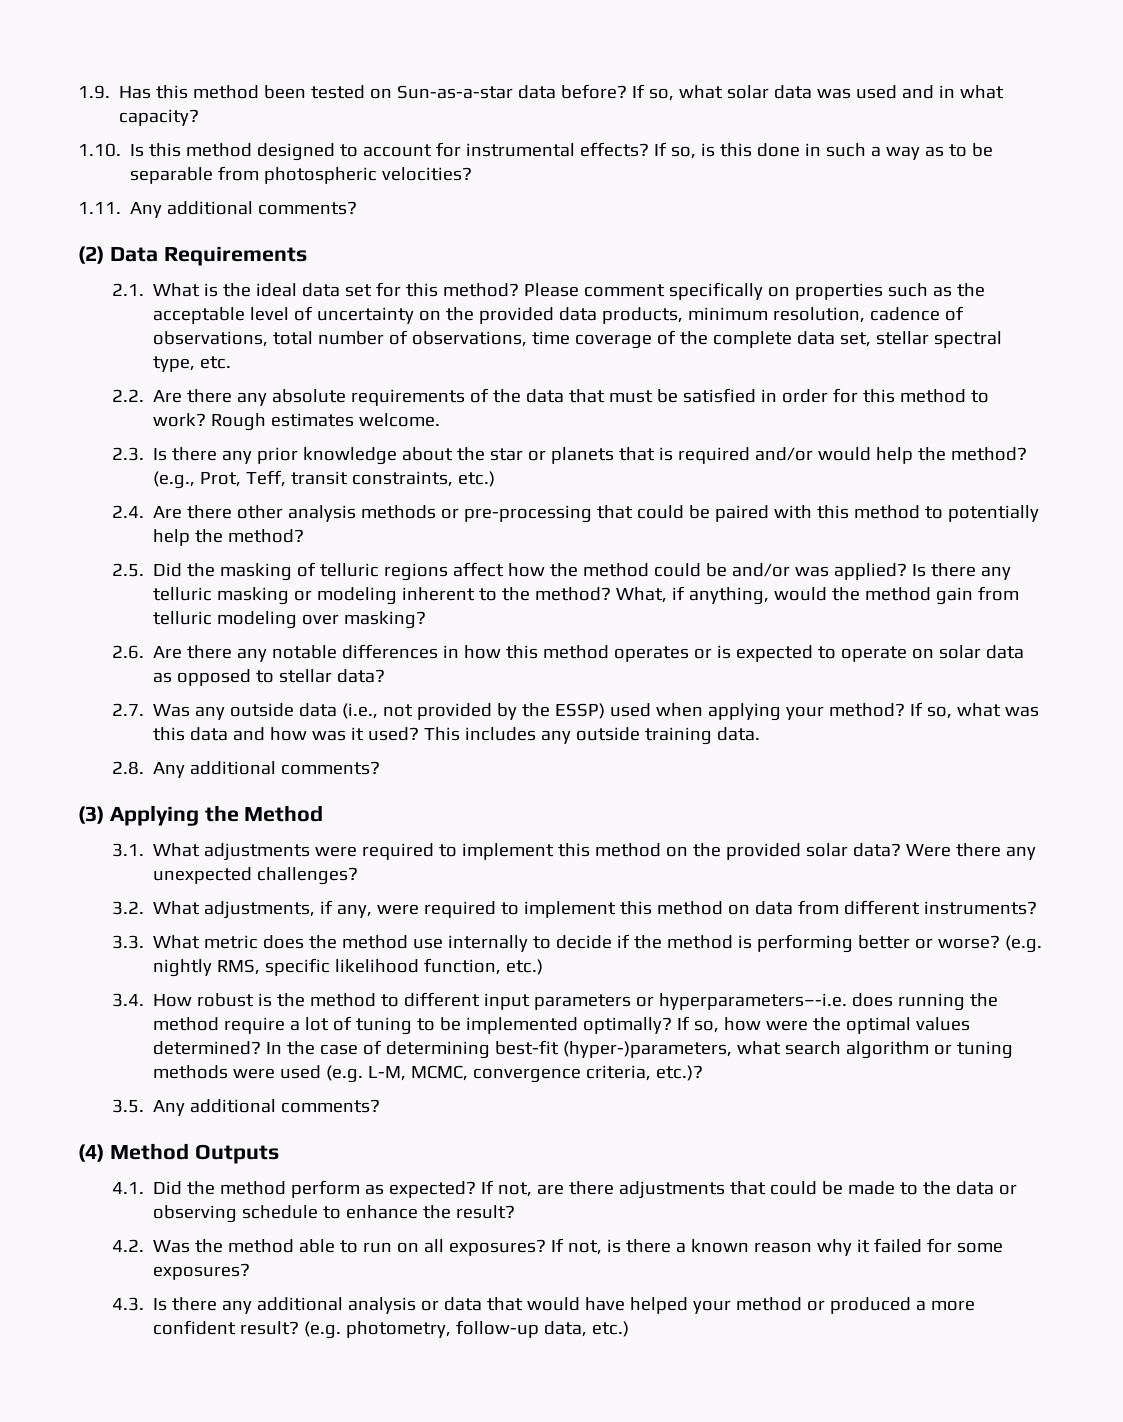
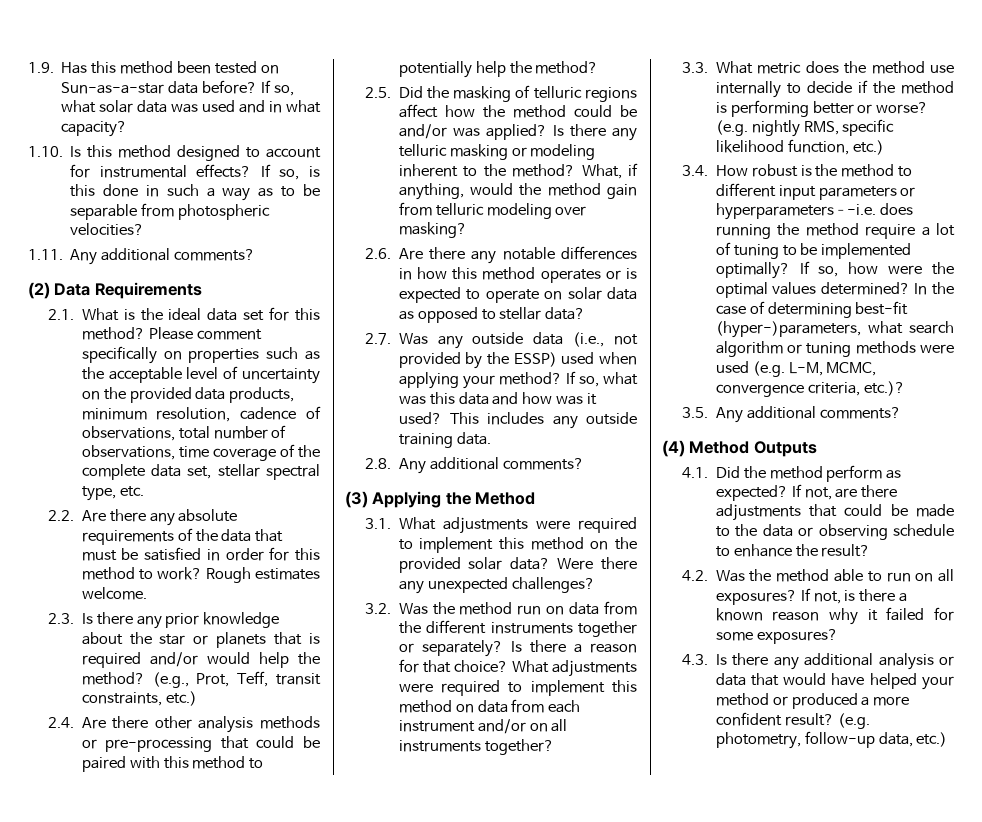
- 3.2. What adjustments, if any, were required to implement this method on data from different instruments?
+ 3.2. Was the method run on data from the different instruments together or separately? Is there a reason for that choice? What adjustments were required to implement this method on data from each instrument and/or on all instruments together?

